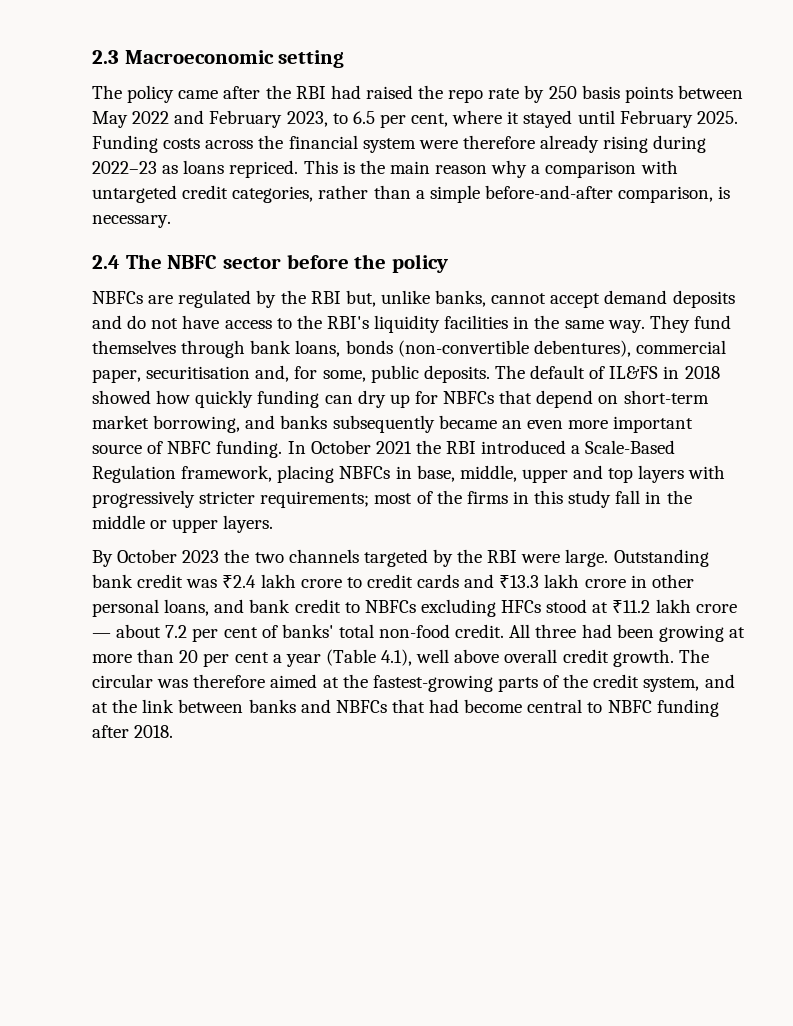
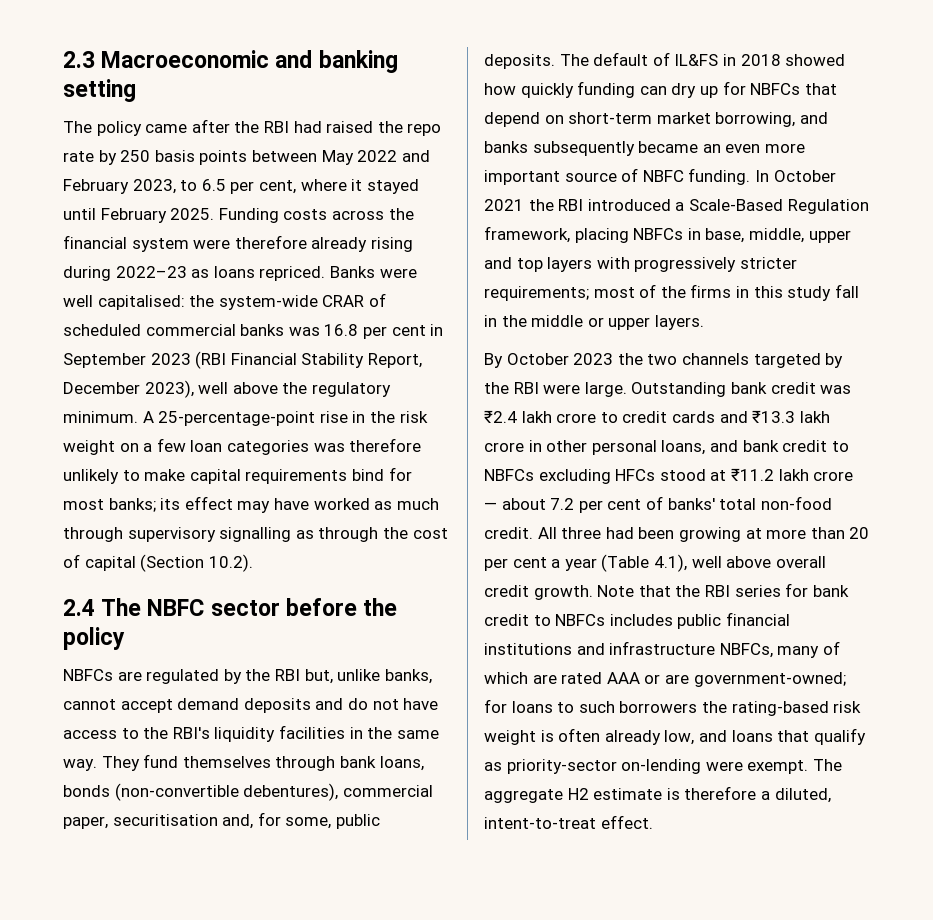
- 2.3 Macroeconomic setting
+ 2.3 Macroeconomic and banking setting
- This is the main reason why a comparison with untargeted credit categories, rather than a simple before-and-after comparison, is necessary.
+ Banks were well capitalised: the system-wide CRAR of scheduled commercial banks was 16.8 per cent in September 2023 (RBI Financial Stability Report, December 2023), well above the regulatory minimum. A 25-percentage-point rise in the risk weight on a few loan categories was therefore unlikely to make capital requirements bind for most banks; its effect may have worked as much through supervisory signalling as through the cost of capital (Section 10.2).
- The circular was therefore aimed at the fastest-growing parts of the credit system, and at the link between banks and NBFCs that had become central to NBFC funding after 2018.
+ Note that the RBI series for bank credit to NBFCs includes public financial institutions and infrastructure NBFCs, many of which are rated AAA or are government-owned; for loans to such borrowers the rating-based risk weight is often already low, and loans that qualify as priority-sector on-lending were exempt. The aggregate H2 estimate is therefore a diluted, intent-to-treat effect.

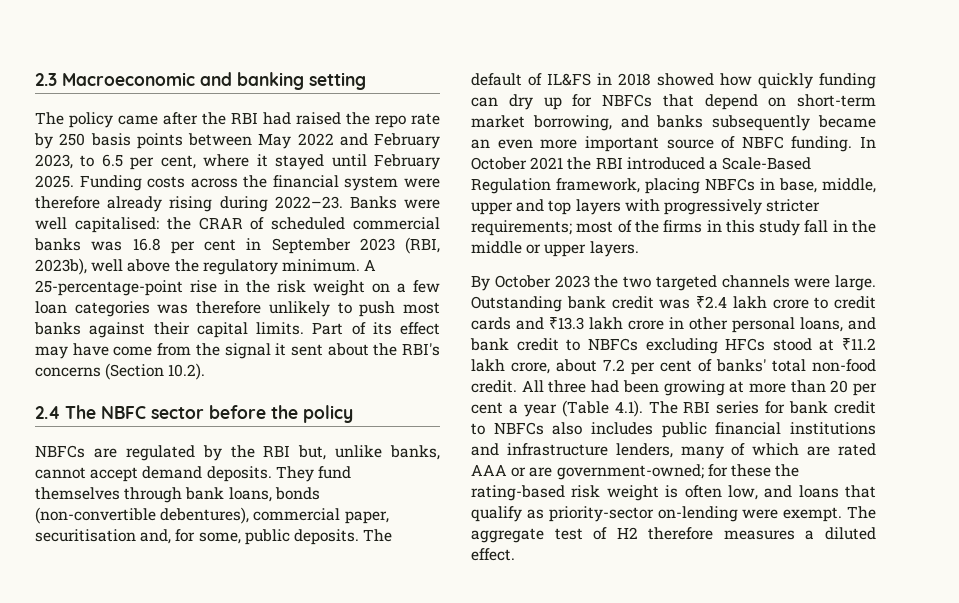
- Funding costs across the financial system were therefore already rising during 2022–23 as loans repriced.
+ Funding costs across the financial system were therefore already rising during 2022–23.
- Banks were well capitalised: the system-wide CRAR of scheduled commercial banks was 16.8 per cent in September 2023 (RBI Financial Stability Report, December 2023), well above the regulatory minimum.
+ Banks were well capitalised: the CRAR of scheduled commercial banks was 16.8 per cent in September 2023 (RBI, 2023b), well above the regulatory minimum.
- A 25-percentage-point rise in the risk weight on a few loan categories was therefore unlikely to make capital requirements bind for most banks; its effect may have worked as much through supervisory signalling as through the cost of capital (Section 10.2).
+ A 25-percentage-point rise in the risk weight on a few loan categories was therefore unlikely to push most banks against their capital limits. Part of its effect may have come from the signal it sent about the RBI's concerns (Section 10.2).
- NBFCs are regulated by the RBI but, unlike banks, cannot accept demand deposits and do not have access to the RBI's liquidity facilities in the same way.
+ NBFCs are regulated by the RBI but, unlike banks, cannot accept demand deposits.
- By October 2023 the two channels targeted by the RBI were large.
+ By October 2023 the two targeted channels were large.
- Outstanding bank credit was ₹2.4 lakh crore to credit cards and ₹13.3 lakh crore in other personal loans, and bank credit to NBFCs excluding HFCs stood at ₹11.2 lakh crore — about 7.2 per cent of banks' total non-food credit.
+ Outstanding bank credit was ₹2.4 lakh crore to credit cards and ₹13.3 lakh crore in other personal loans, and bank credit to NBFCs excluding HFCs stood at ₹11.2 lakh crore, about 7.2 per cent of banks' total non-food credit.
- All three had been growing at more than 20 per cent a year (Table 4.1), well above overall credit growth. Note that the RBI series for bank credit to NBFCs includes public financial institutions and infrastructure NBFCs, many of which are rated AAA or are government-owned; for loans to such borrowers the rating-based risk weight is often already low, and loans that qualify as priority-sector on-lending were exempt.
+ All three had been growing at more than 20 per cent a year (Table 4.1). The RBI series for bank credit to NBFCs also includes public financial institutions and infrastructure lenders, many of which are rated AAA or are government-owned; for these the rating-based risk weight is often low, and loans that qualify as priority-sector on-lending were exempt.
- The aggregate H2 estimate is therefore a diluted, intent-to-treat effect.
+ The aggregate test of H2 therefore measures a diluted effect.

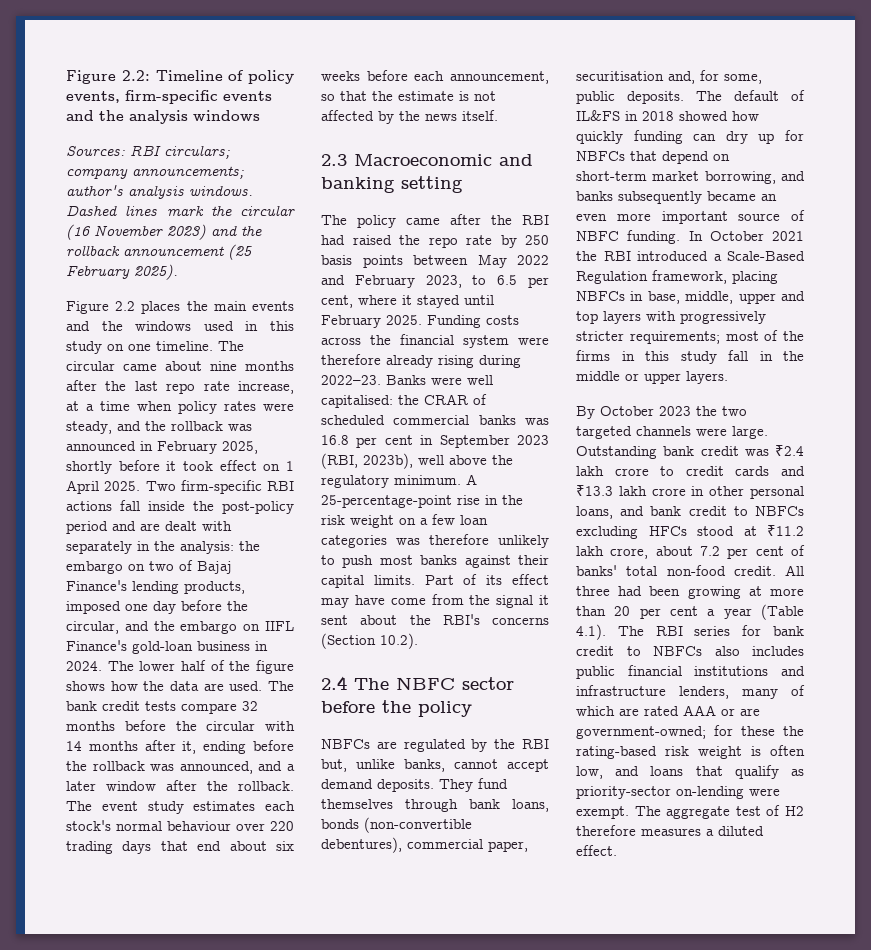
+ Figure 2.2: Timeline of policy events, firm-specific events and the analysis windows
+ Sources: RBI circulars; company announcements; author's analysis windows. Dashed lines mark the circular (16 November 2023) and the rollback announcement (25 February 2025).
+ Figure 2.2 places the main events and the windows used in this study on one timeline. The circular came about nine months after the last repo rate increase, at a time when policy rates were steady, and the rollback was announced in February 2025, shortly before it took effect on 1 April 2025. Two firm-specific RBI actions fall inside the post-policy period and are dealt with separately in the analysis: the embargo on two of Bajaj Finance's lending products, imposed one day before the circular, and the embargo on IIFL Finance's gold-loan business in 2024. The lower half of the figure shows how the data are used. The bank credit tests compare 32 months before the circular with 14 months after it, ending before the rollback was announced, and a later window after the rollback. The event study estimates each stock's normal behaviour over 220 trading days that end about six weeks before each announcement, so that the estimate is not affected by the news itself.

